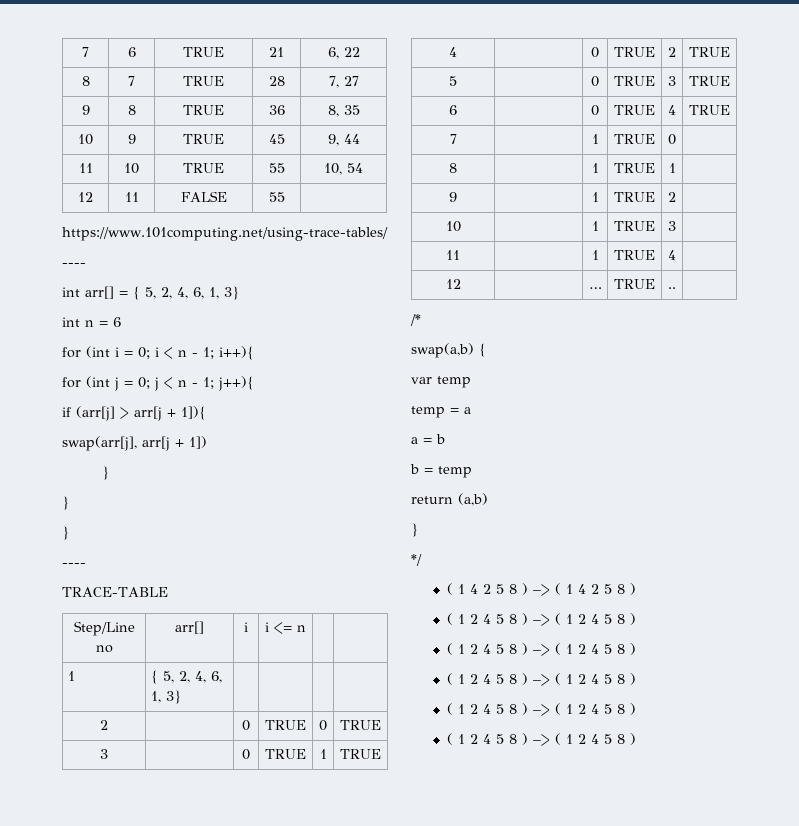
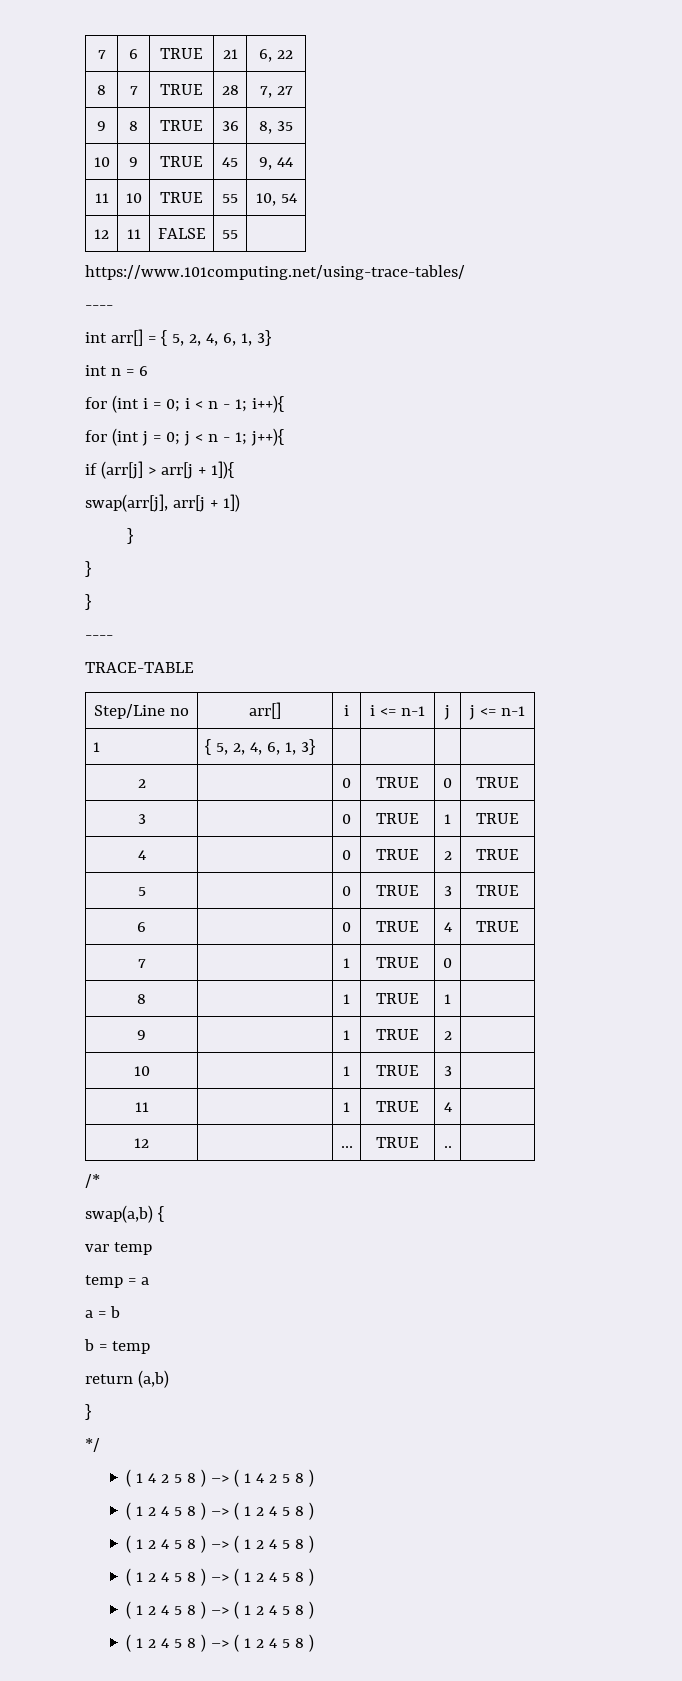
- Step/Line no | arr[] | i | i <= n | |
+ Step/Line no | arr[] | i | i <= n-1 | j | j <= n-1

